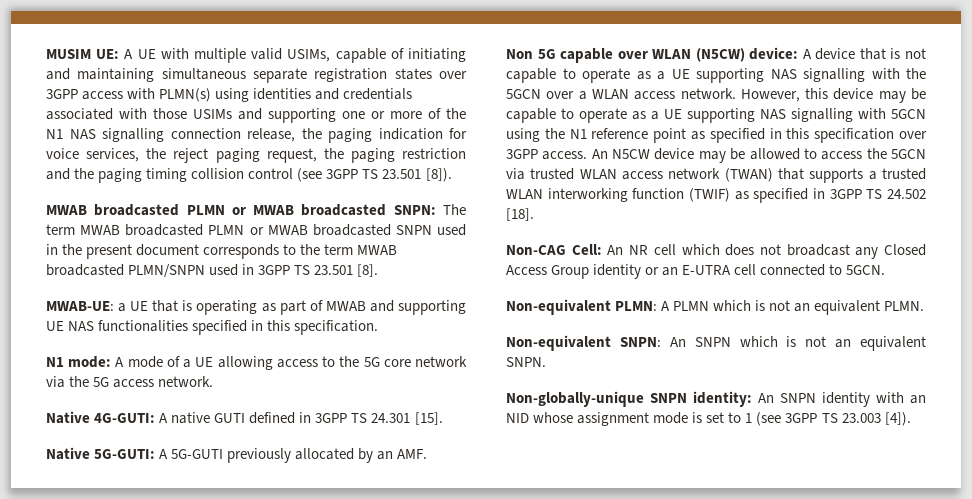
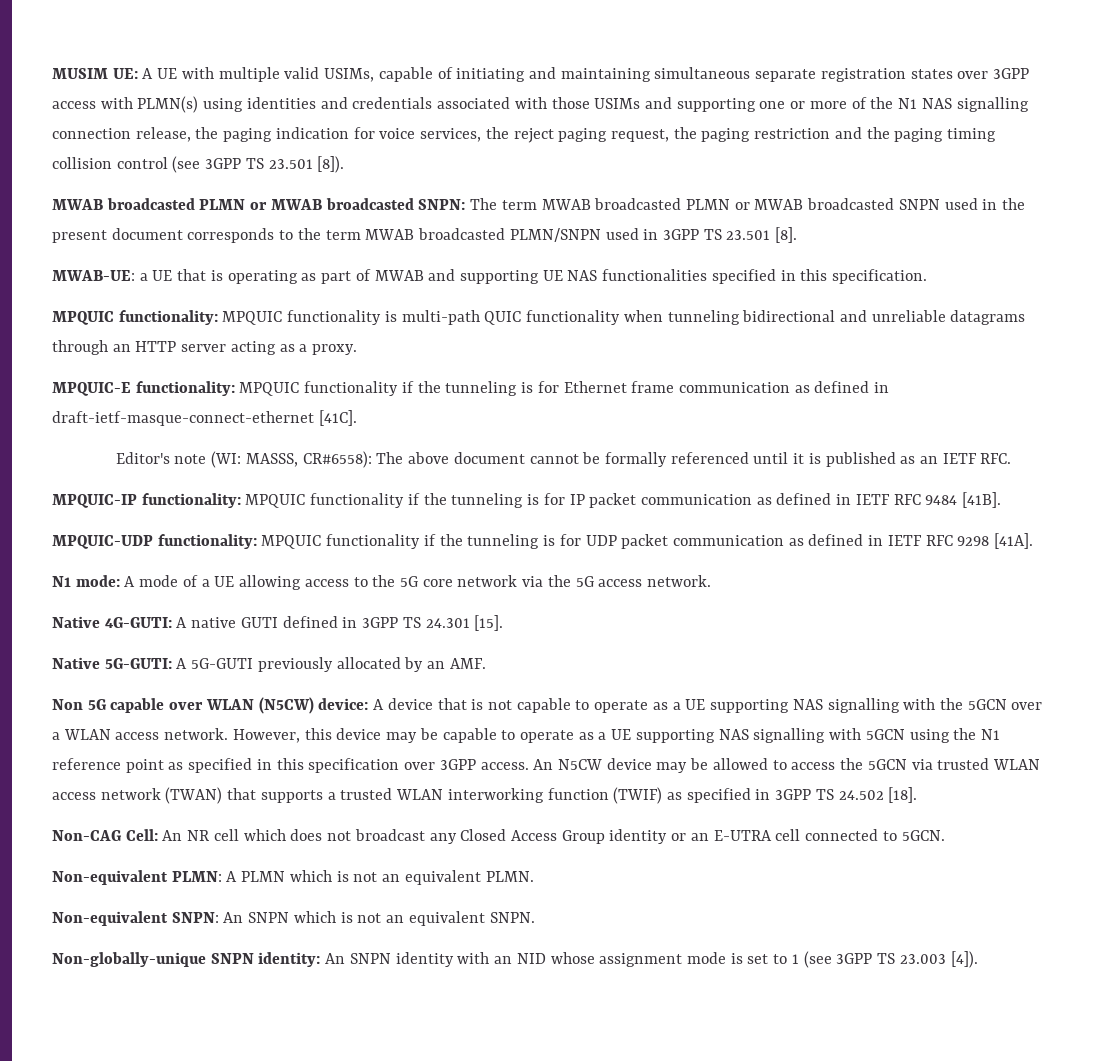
+ MPQUIC functionality: MPQUIC functionality is multi-path QUIC functionality when tunneling bidirectional and unreliable datagrams through an HTTP server acting as a proxy.
+ MPQUIC-E functionality: MPQUIC functionality if the tunneling is for Ethernet frame communication as defined in draft-ietf-masque-connect-ethernet [41C].
+ Editor's note (WI: MASSS, CR#6558): The above document cannot be formally referenced until it is published as an IETF RFC.
+ MPQUIC-IP functionality: MPQUIC functionality if the tunneling is for IP packet communication as defined in IETF RFC 9484 [41B].
+ MPQUIC-UDP functionality: MPQUIC functionality if the tunneling is for UDP packet communication as defined in IETF RFC 9298 [41A].

